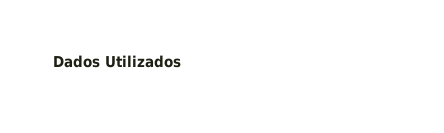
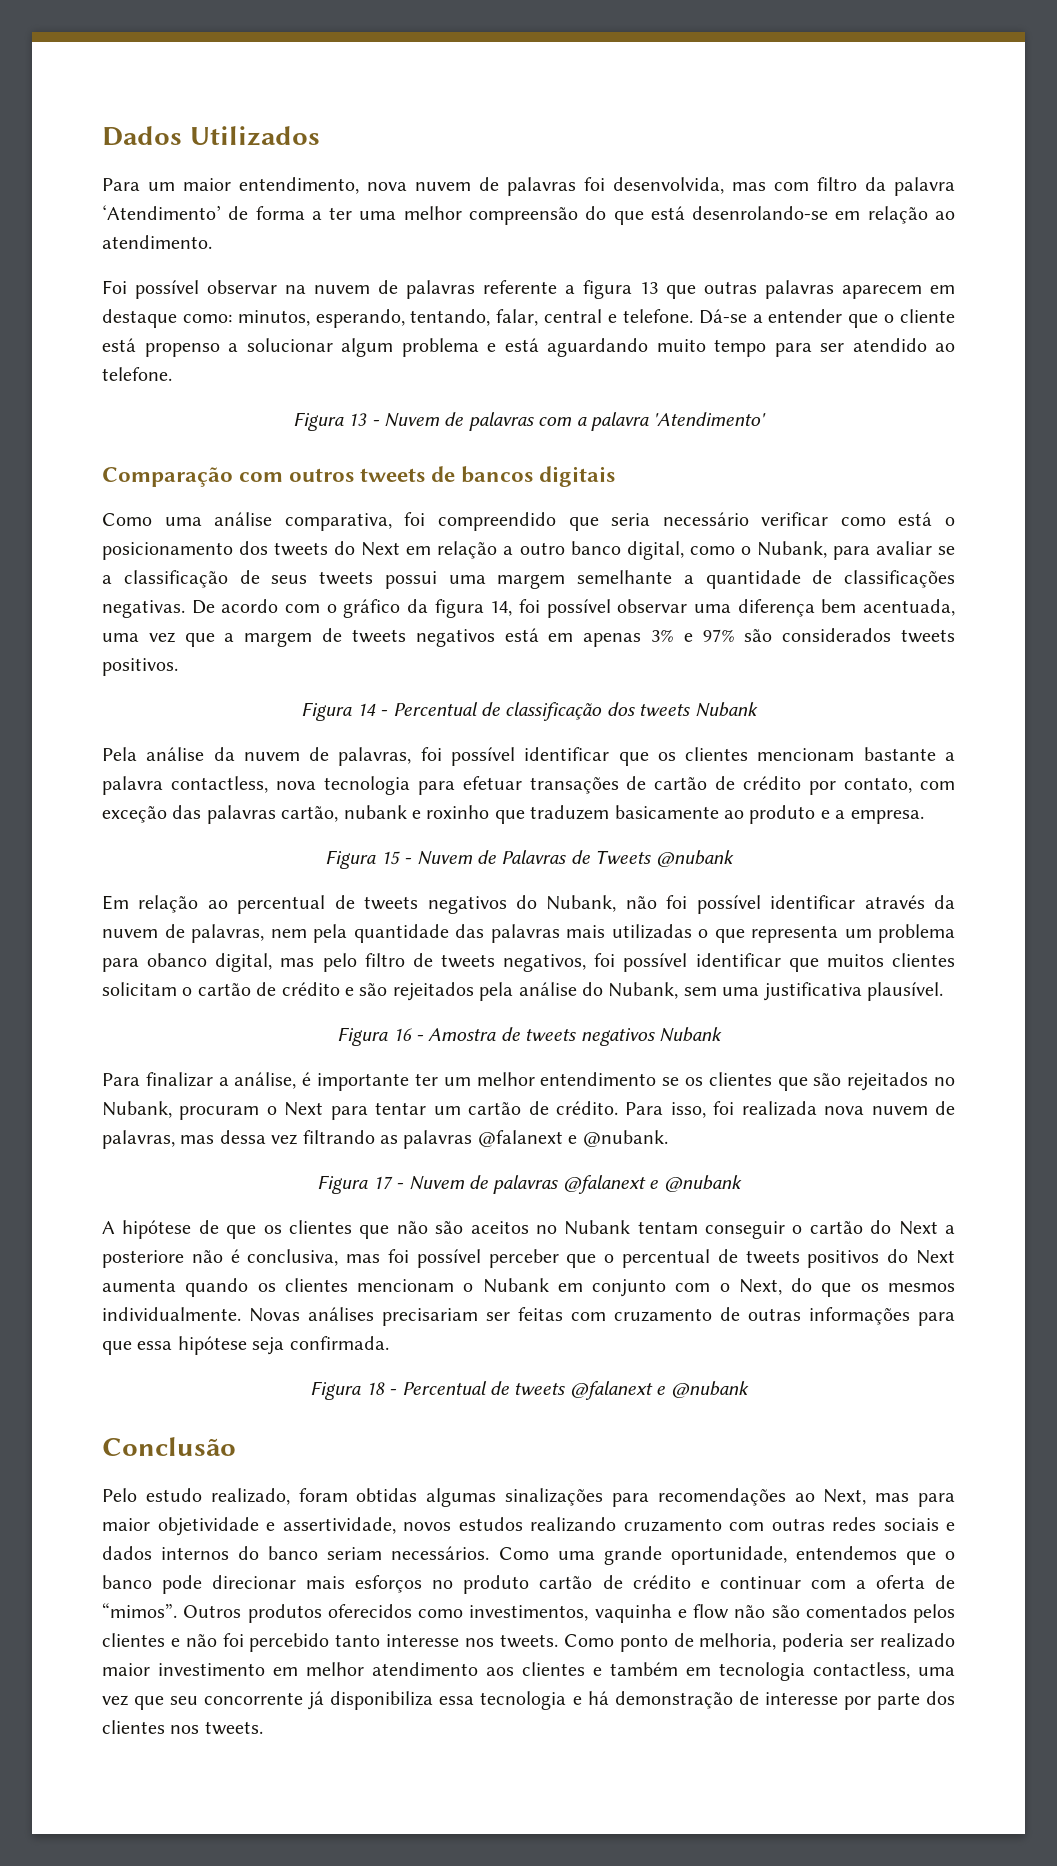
+ Para um maior entendimento, nova nuvem de palavras foi desenvolvida, mas com filtro da palavra ‘Atendimento’ de forma a ter uma melhor compreensão do que está desenrolando-se em relação ao atendimento.
+ Foi possível observar na nuvem de palavras referente a figura 13 que outras palavras aparecem em destaque como: minutos, esperando, tentando, falar, central e telefone. Dá-se a entender que o cliente está propenso a solucionar algum problema e está aguardando muito tempo para ser atendido ao telefone.
+ Figura 13 - Nuvem de palavras com a palavra 'Atendimento'
+ Comparação com outros tweets de bancos digitais
+ Como uma análise comparativa, foi compreendido que seria necessário verificar como está o posicionamento dos tweets do Next em relação a outro banco digital, como o Nubank, para avaliar se a classificação de seus tweets possui uma margem semelhante a quantidade de classificações negativas. De acordo com o gráfico da figura 14, foi possível observar uma diferença bem acentuada, uma vez que a margem de tweets negativos está em apenas 3% e 97% são considerados tweets positivos.
+ Figura 14 - Percentual de classificação dos tweets Nubank
+ Pela análise da nuvem de palavras, foi possível identificar que os clientes mencionam bastante a palavra contactless, nova tecnologia para efetuar transações de cartão de crédito por contato, com exceção das palavras cartão, nubank e roxinho que traduzem basicamente ao produto e a empresa.
+ Figura 15 - Nuvem de Palavras de Tweets @nubank
+ Em relação ao percentual de tweets negativos do Nubank, não foi possível identificar através da nuvem de palavras, nem pela quantidade das palavras mais utilizadas o que representa um problema para obanco digital, mas pelo filtro de tweets negativos, foi possível identificar que muitos clientes solicitam o cartão de crédito e são rejeitados pela análise do Nubank, sem uma justificativa plausível.
+ Figura 16 - Amostra de tweets negativos Nubank
+ Para finalizar a análise, é importante ter um melhor entendimento se os clientes que são rejeitados no Nubank, procuram o Next para tentar um cartão de crédito. Para isso, foi realizada nova nuvem de palavras, mas dessa vez filtrando as palavras @falanext e @nubank.
+ Figura 17 - Nuvem de palavras @falanext e @nubank
+ A hipótese de que os clientes que não são aceitos no Nubank tentam conseguir o cartão do Next a posteriore não é conclusiva, mas foi possível perceber que o percentual de tweets positivos do Next aumenta quando os clientes mencionam o Nubank em conjunto com o Next, do que os mesmos individualmente. Novas análises precisariam ser feitas com cruzamento de outras informações para que essa hipótese seja confirmada.
+ Figura 18 - Percentual de tweets @falanext e @nubank
+ Conclusão
+ Pelo estudo realizado, foram obtidas algumas sinalizações para recomendações ao Next, mas para maior objetividade e assertividade, novos estudos realizando cruzamento com outras redes sociais e dados internos do banco seriam necessários. Como uma grande oportunidade, entendemos que o banco pode direcionar mais esforços no produto cartão de crédito e continuar com a oferta de “mimos”. Outros produtos oferecidos como investimentos, vaquinha e flow não são comentados pelos clientes e não foi percebido tanto interesse nos tweets. Como ponto de melhoria, poderia ser realizado maior investimento em melhor atendimento aos clientes e também em tecnologia contactless, uma vez que seu concorrente já disponibiliza essa tecnologia e há demonstração de interesse por parte dos clientes nos tweets.

